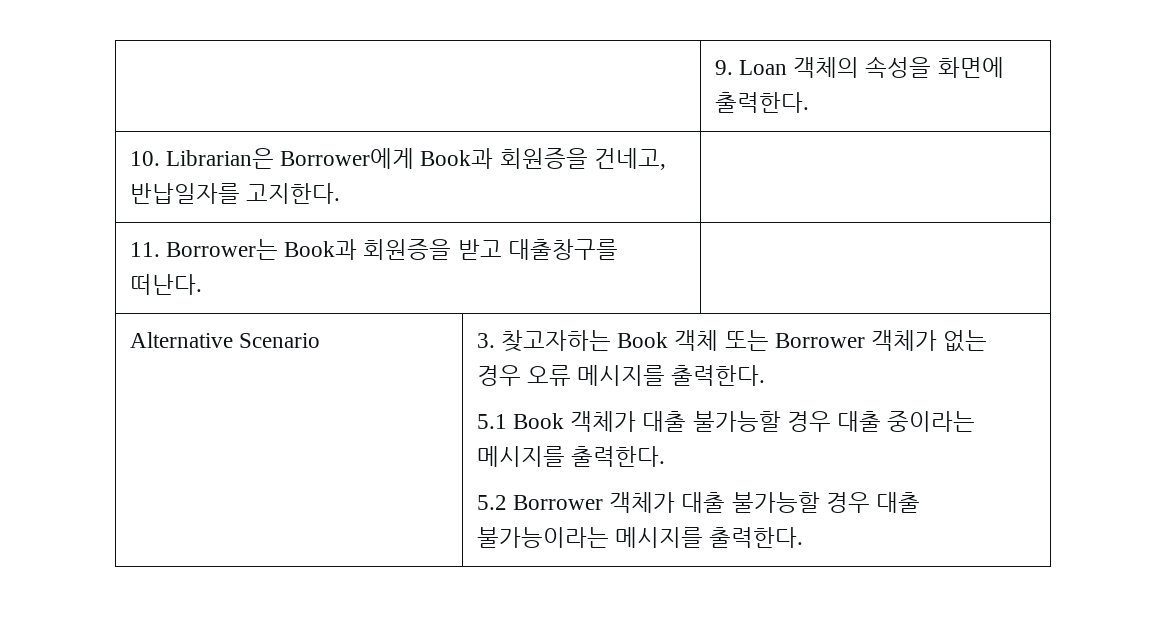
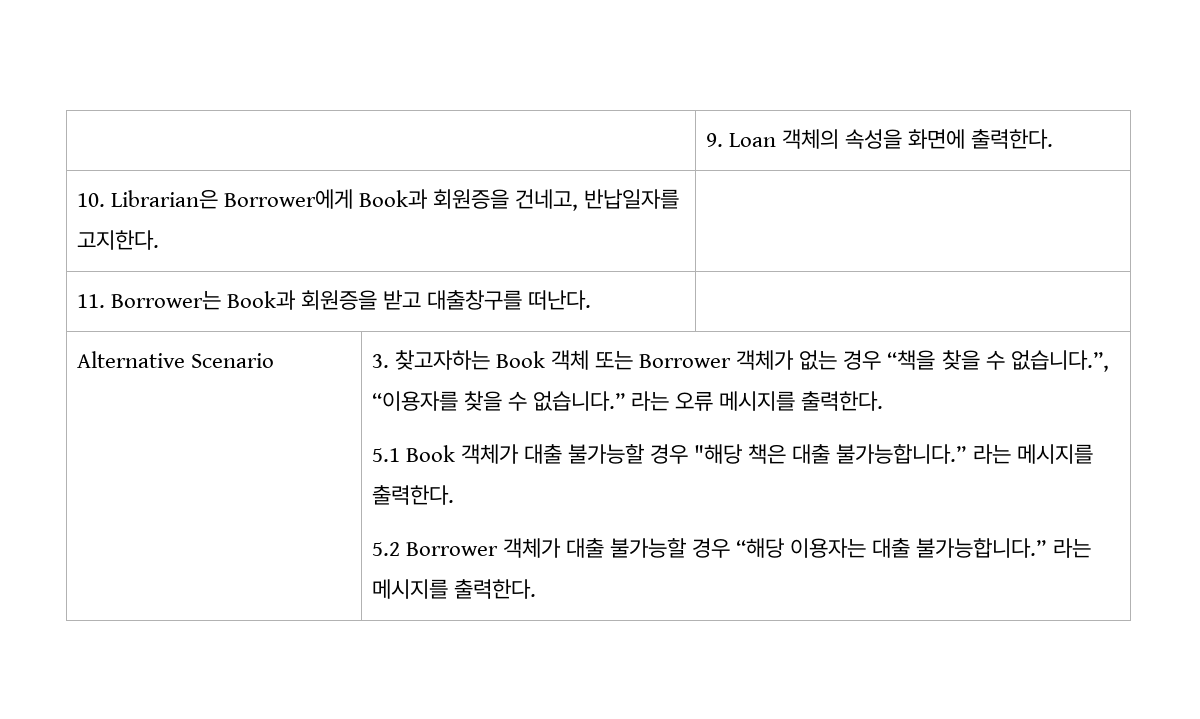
- 3. 찾고자하는 Book 객체 또는 Borrower 객체가 없는 경우 오류 메시지를 출력한다.
+ 3. 찾고자하는 Book 객체 또는 Borrower 객체가 없는 경우 “책을 찾을 수 없습니다.”, “이용자를 찾을 수 없습니다.” 라는 오류 메시지를 출력한다.
- 5.1 Book 객체가 대출 불가능할 경우 대출 중이라는 메시지를 출력한다.
+ 5.1 Book 객체가 대출 불가능할 경우 "해당 책은 대출 불가능합니다.” 라는 메시지를 출력한다.
- 5.2 Borrower 객체가 대출 불가능할 경우 대출 불가능이라는 메시지를 출력한다.
+ 5.2 Borrower 객체가 대출 불가능할 경우 “해당 이용자는 대출 불가능합니다.” 라는 메시지를 출력한다.

